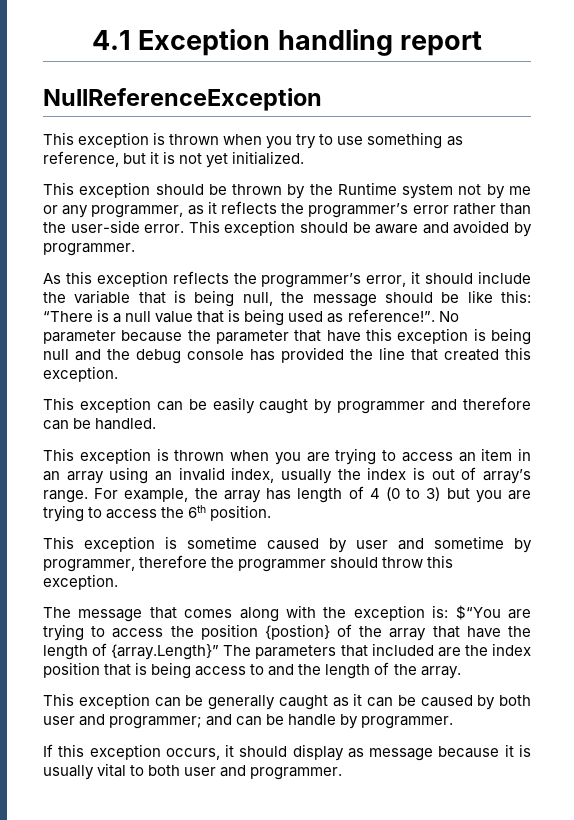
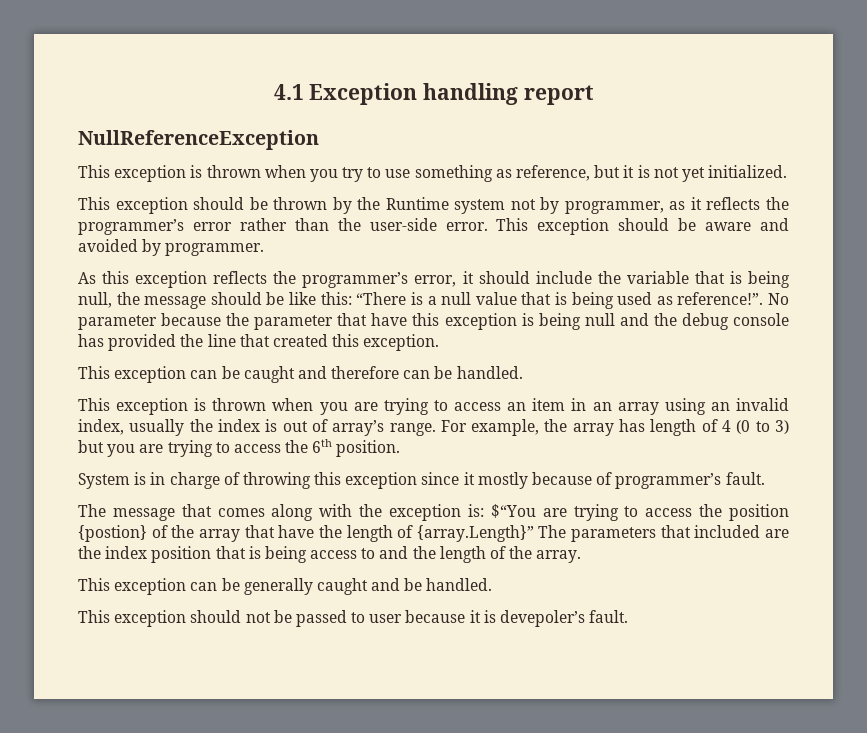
- This exception should be thrown by the Runtime system not by me or any programmer, as it reflects the programmer’s error rather than the user-side error.
+ This exception should be thrown by the Runtime system not by programmer, as it reflects the programmer’s error rather than the user-side error.
- This exception can be easily caught by programmer and therefore can be handled.
+ This exception can be caught and therefore can be handled.
- This exception is sometime caused by user and sometime by programmer, therefore the programmer should throw this exception.
+ System is in charge of throwing this exception since it mostly because of programmer’s fault.
- This exception can be generally caught as it can be caused by both user and programmer; and can be handle by programmer.
- If this exception occurs, it should display as message because it is usually vital to both user and programmer.
+ This exception can be generally caught and be handled.
+ This exception should not be passed to user because it is devepoler’s fault.

